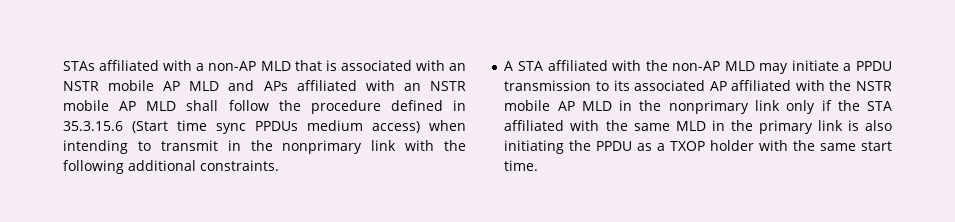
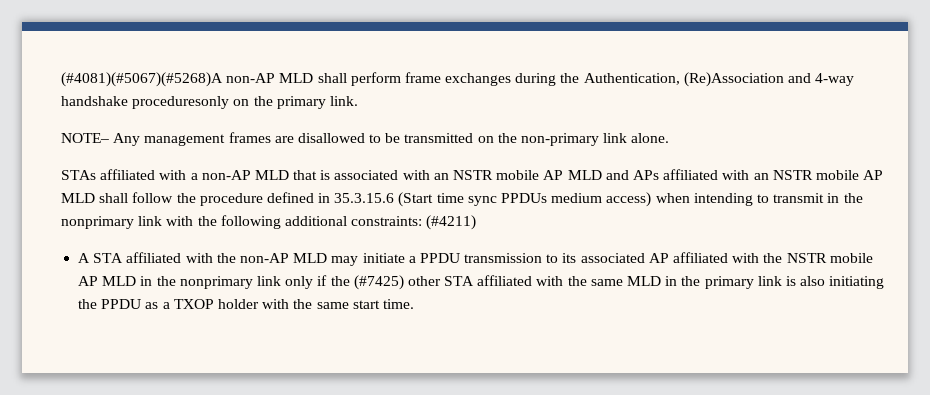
+ (#4081)(#5067)(#5268)A non-AP MLD shall perform frame exchanges during the Authentication, (Re)Association and 4-way handshake proceduresonly on the primary link.
+ NOTE– Any management frames are disallowed to be transmitted on the non-primary link alone.
- STAs affiliated with a non-AP MLD that is associated with an NSTR mobile AP MLD and APs affiliated with an NSTR mobile AP MLD shall follow the procedure defined in 35.3.15.6 (Start time sync PPDUs medium access) when intending to transmit in the nonprimary link with the following additional constraints.
+ STAs affiliated with a non-AP MLD that is associated with an NSTR mobile AP MLD and APs affiliated with an NSTR mobile AP MLD shall follow the procedure defined in 35.3.15.6 (Start time sync PPDUs medium access) when intending to transmit in the nonprimary link with the following additional constraints: (#4211)
- A STA affiliated with the non-AP MLD may initiate a PPDU transmission to its associated AP affiliated with the NSTR mobile AP MLD in the nonprimary link only if the STA affiliated with the same MLD in the primary link is also initiating the PPDU as a TXOP holder with the same start time.
+ A STA affiliated with the non-AP MLD may initiate a PPDU transmission to its associated AP affiliated with the NSTR mobile AP MLD in the nonprimary link only if the (#7425) other STA affiliated with the same MLD in the primary link is also initiating the PPDU as a TXOP holder with the same start time.

